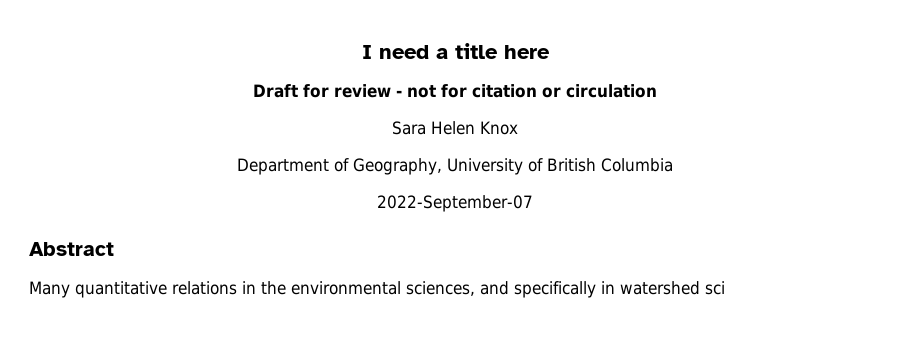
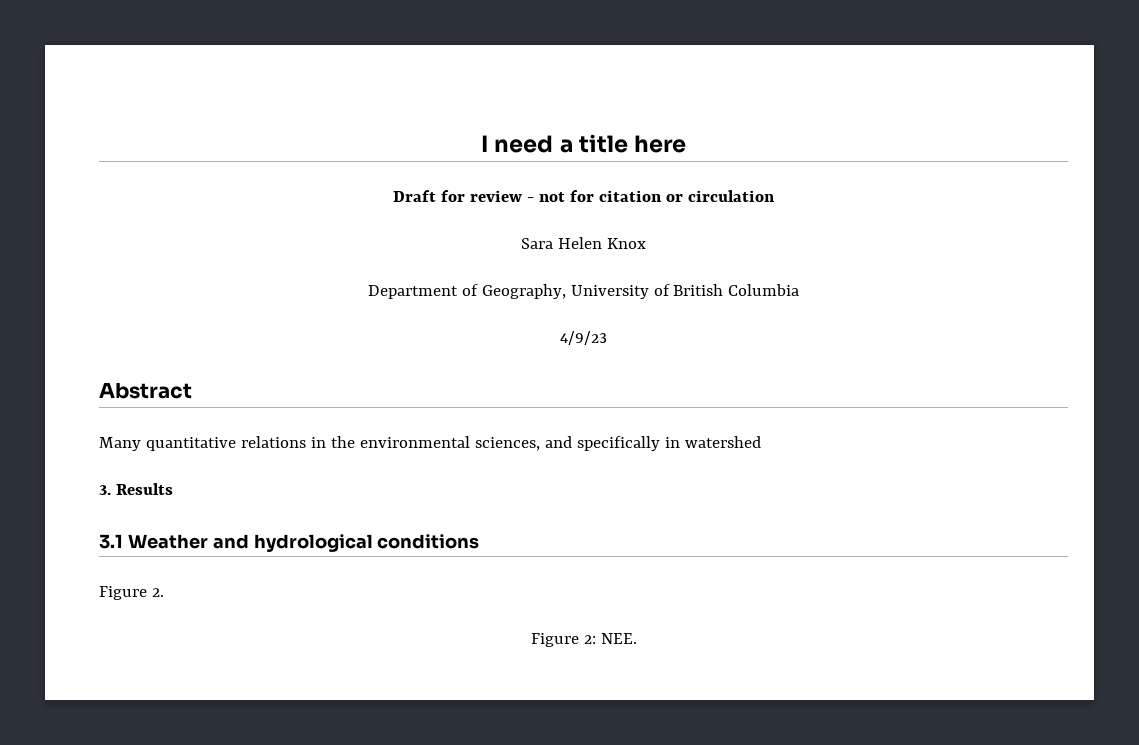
- 2022-September-07
+ 4/9/23
- Many quantitative relations in the environmental sciences, and specifically in watershed sci
+ Many quantitative relations in the environmental sciences, and specifically in watershed
+ 3. Results
+ 3.1 Weather and hydrological conditions
+ Figure 2.
+ Figure 2: NEE.

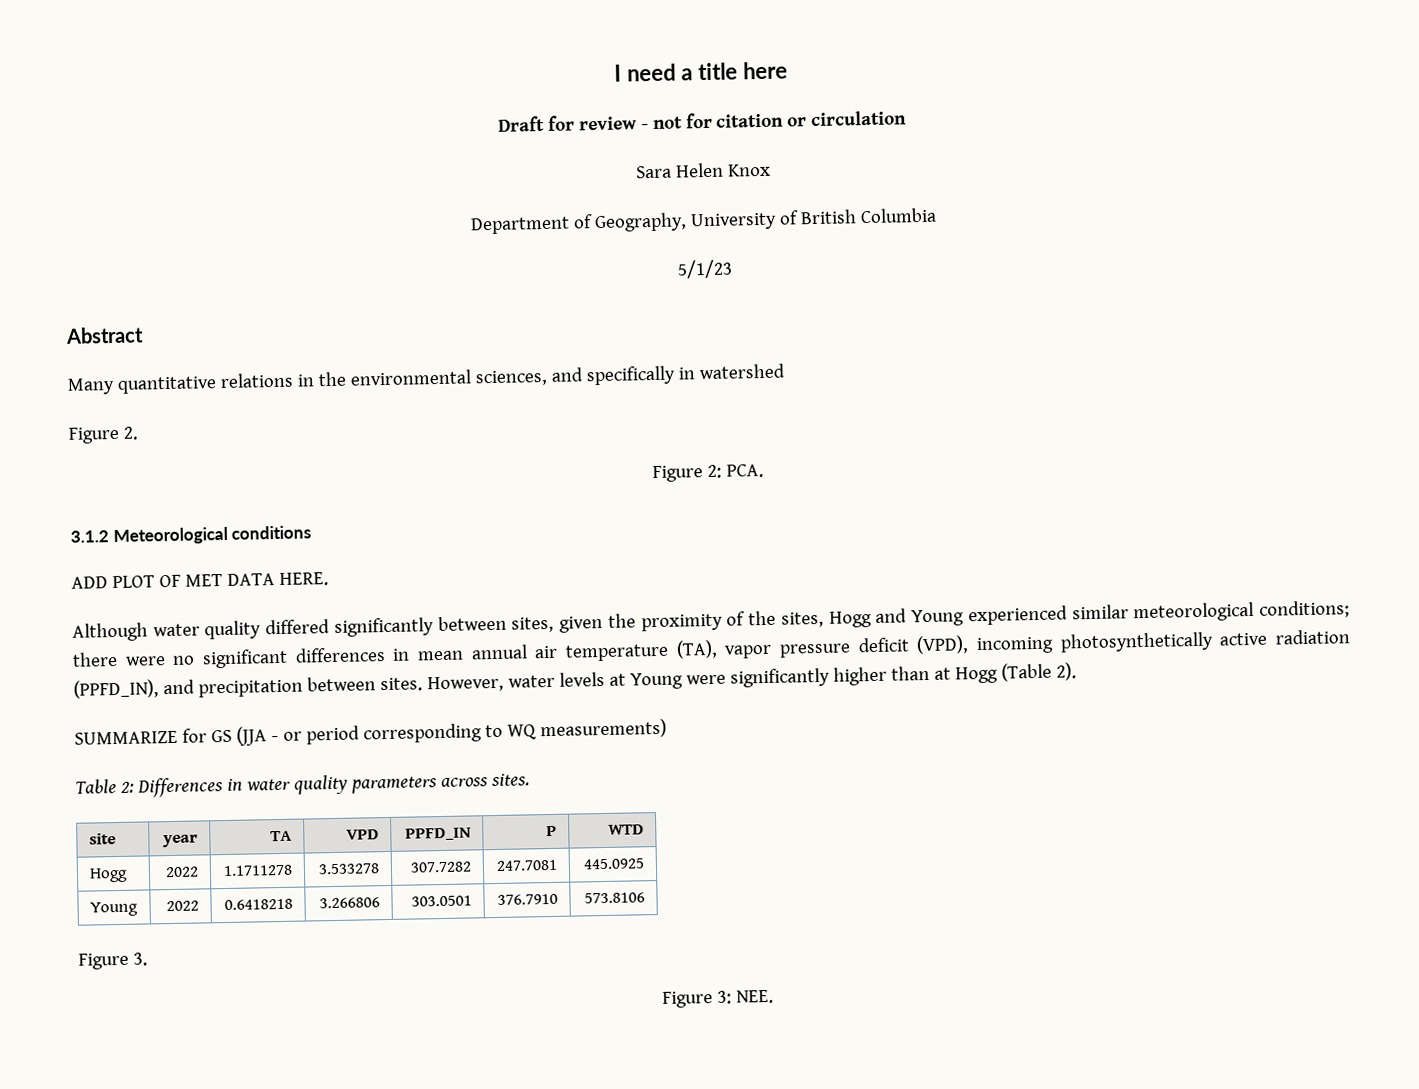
- 4/9/23
+ 5/1/23
- 3. Results
- 3.1 Weather and hydrological conditions
  Figure 2.
- Figure 2: NEE.
+ Figure 2: PCA.
+ 3.1.2 Meteorological conditions
+ ADD PLOT OF MET DATA HERE.
+ Although water quality differed significantly between sites, given the proximity of the sites, Hogg and Young experienced similar meteorological conditions; there were no significant differences in mean annual air temperature (TA), vapor pressure deficit (VPD), incoming photosynthetically active radiation (PPFD_IN), and precipitation between sites. However, water levels at Young were significantly higher than at Hogg (Table 2).
+ SUMMARIZE for GS (JJA - or period corresponding to WQ measurements)
+ Table 2: Differences in water quality parameters across sites.
+ site | year | TA | VPD | PPFD_IN | P | WTD
+ Hogg | 2022 | 1.1711278 | 3.533278 | 307.7282 | 247.7081 | 445.0925
+ Young | 2022 | 0.6418218 | 3.266806 | 303.0501 | 376.7910 | 573.8106
+ Figure 3.
+ Figure 3: NEE.

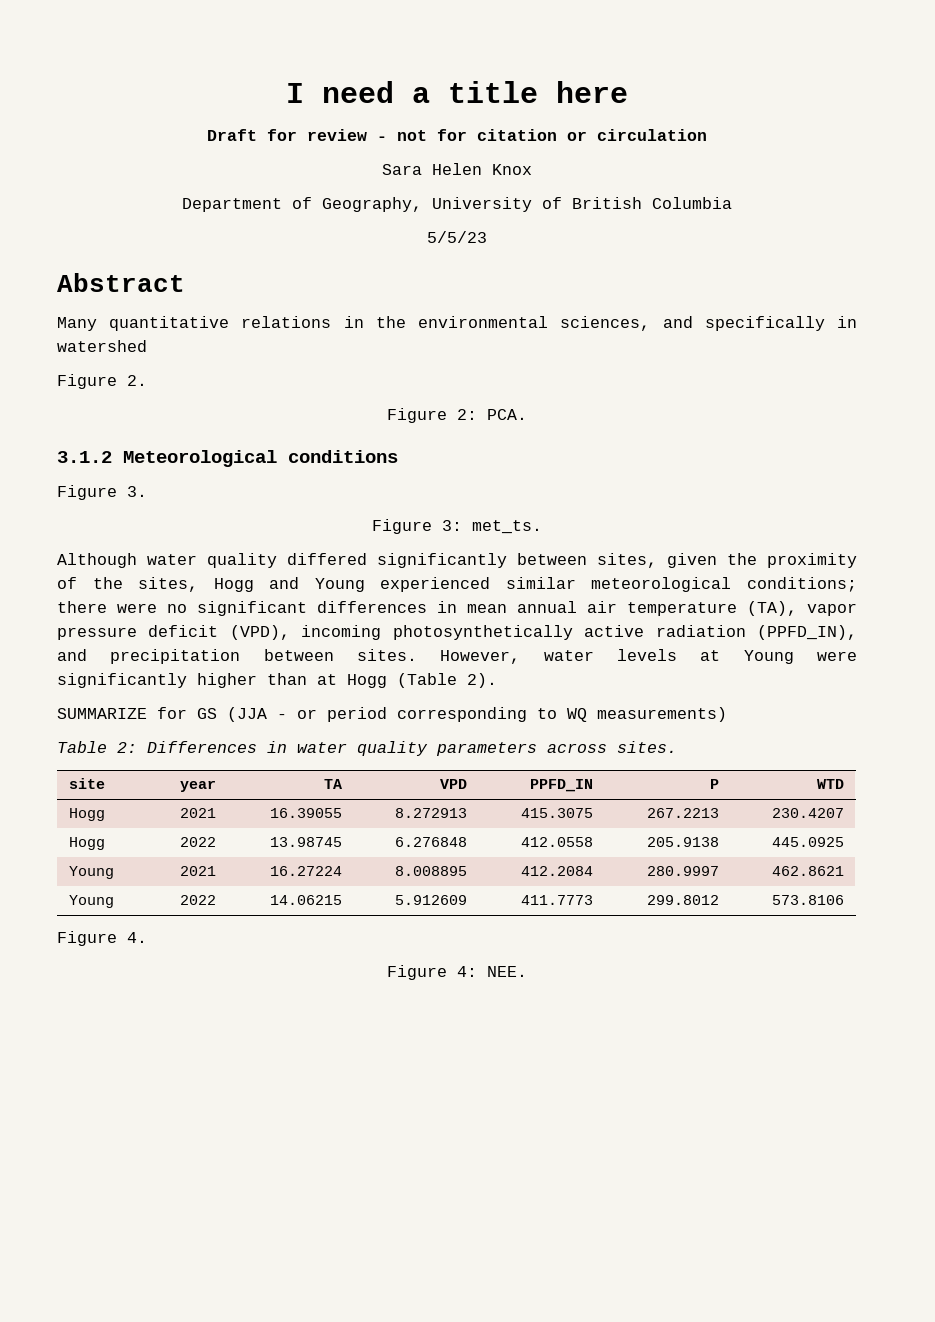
- 5/1/23
+ 5/5/23
- ADD PLOT OF MET DATA HERE.
+ Figure 3.
+ Figure 3: met_ts.
- Hogg | 2022 | 1.1711278 | 3.533278 | 307.7282 | 247.7081 | 445.0925
- Young | 2022 | 0.6418218 | 3.266806 | 303.0501 | 376.7910 | 573.8106
+ Hogg | 2021 | 16.39055 | 8.272913 | 415.3075 | 267.2213 | 230.4207
+ Hogg | 2022 | 13.98745 | 6.276848 | 412.0558 | 205.9138 | 445.0925
+ Young | 2021 | 16.27224 | 8.008895 | 412.2084 | 280.9997 | 462.8621
+ Young | 2022 | 14.06215 | 5.912609 | 411.7773 | 299.8012 | 573.8106
- Figure 3.
- Figure 3: NEE.
+ Figure 4.
+ Figure 4: NEE.

